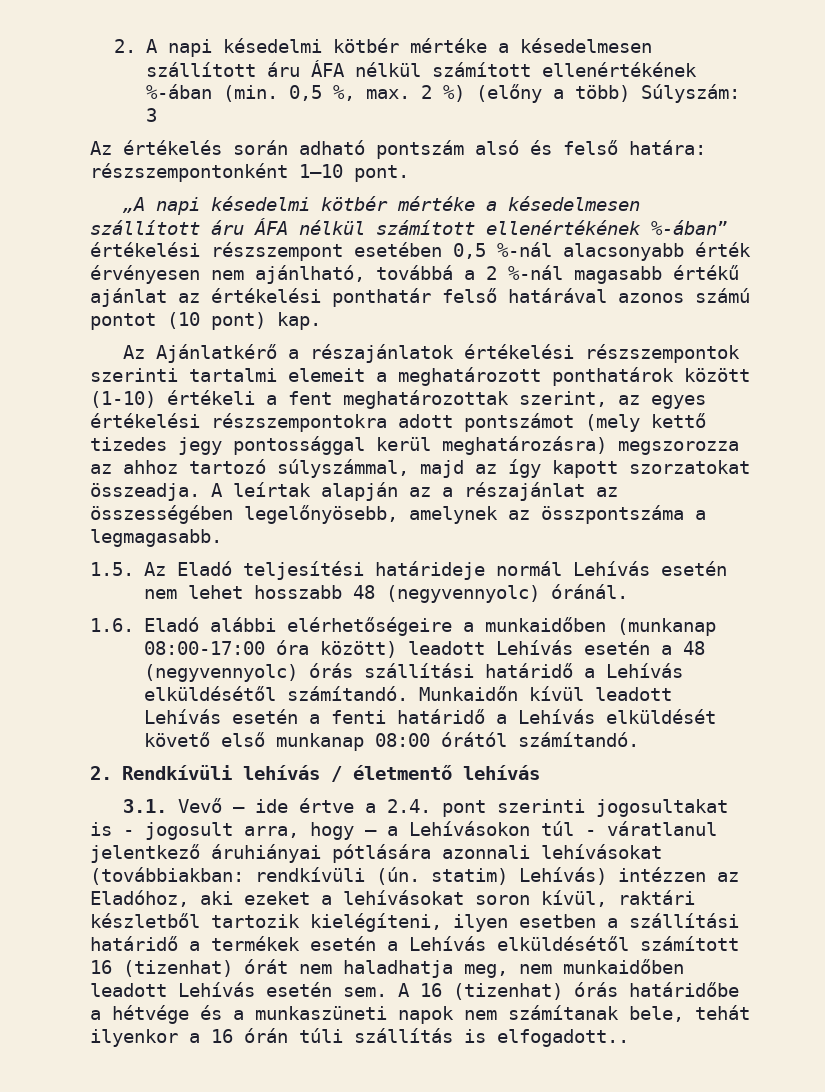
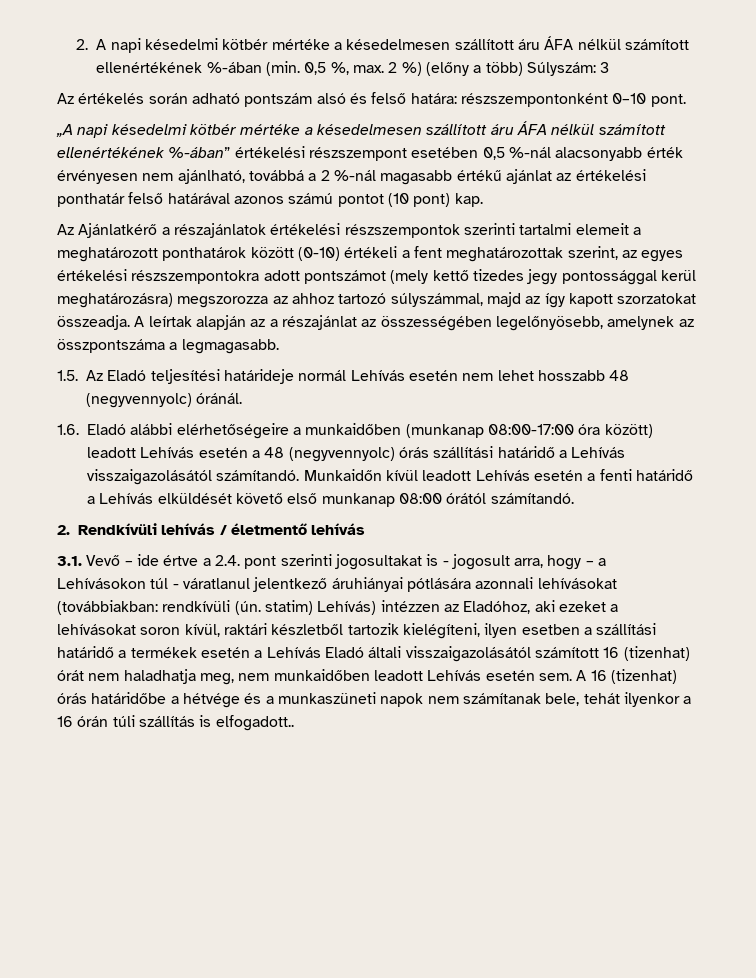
- Az értékelés során adható pontszám alsó és felső határa: részszempontonként 1–10 pont.
+ Az értékelés során adható pontszám alsó és felső határa: részszempontonként 0–10 pont.
- Az Ajánlatkérő a részajánlatok értékelési részszempontok szerinti tartalmi elemeit a meghatározott ponthatárok között (1-10) értékeli a fent meghatározottak szerint, az egyes értékelési részszempontokra adott pontszámot (mely kettő tizedes jegy pontossággal kerül meghatározásra) megszorozza az ahhoz tartozó súlyszámmal, majd az így kapott szorzatokat összeadja.
+ Az Ajánlatkérő a részajánlatok értékelési részszempontok szerinti tartalmi elemeit a meghatározott ponthatárok között (0-10) értékeli a fent meghatározottak szerint, az egyes értékelési részszempontokra adott pontszámot (mely kettő tizedes jegy pontossággal kerül meghatározásra) megszorozza az ahhoz tartozó súlyszámmal, majd az így kapott szorzatokat összeadja.
- 1.6. Eladó alábbi elérhetőségeire a munkaidőben (munkanap 08:00-17:00 óra között) leadott Lehívás esetén a 48 (negyvennyolc) órás szállítási határidő a Lehívás elküldésétől számítandó.
+ 1.6. Eladó alábbi elérhetőségeire a munkaidőben (munkanap 08:00-17:00 óra között) leadott Lehívás esetén a 48 (negyvennyolc) órás szállítási határidő a Lehívás visszaigazolásától számítandó.
- rendkívüli (ún. statim) Lehívás) intézzen az Eladóhoz, aki ezeket a lehívásokat soron kívül, raktári készletből tartozik kielégíteni, ilyen esetben a szállítási határidő a termékek esetén a Lehívás elküldésétől számított 16 (tizenhat) órát nem haladhatja meg, nem munkaidőben leadott Lehívás esetén sem.
+ rendkívüli (ún. statim) Lehívás) intézzen az Eladóhoz, aki ezeket a lehívásokat soron kívül, raktári készletből tartozik kielégíteni, ilyen esetben a szállítási határidő a termékek esetén a Lehívás Eladó általi visszaigazolásától számított 16 (tizenhat) órát nem haladhatja meg, nem munkaidőben leadott Lehívás esetén sem.

